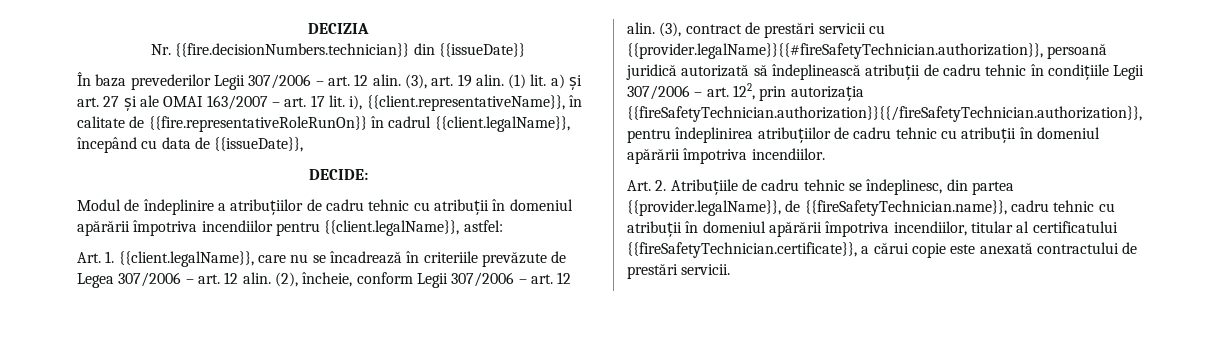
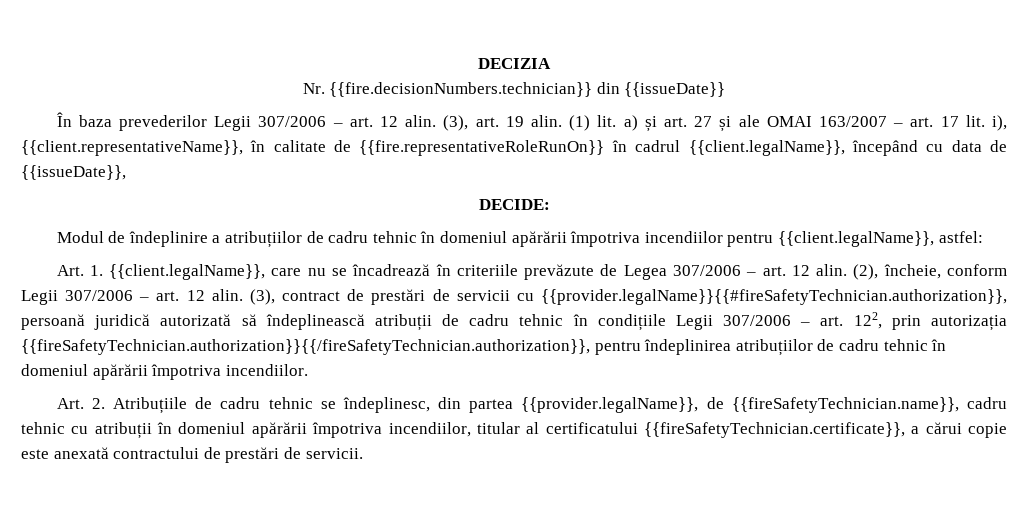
- Modul de îndeplinire a atribuțiilor de cadru tehnic cu atribuții în domeniul apărării împotriva incendiilor pentru {{client.legalName}}, astfel:
+ Modul de îndeplinire a atribuțiilor de cadru tehnic în domeniul apărării împotriva incendiilor pentru {{client.legalName}}, astfel:
- (3), contract de prestări servicii cu {{provider.legalName}}{{#fireSafetyTechnician.authorization}}, persoană juridică autorizată să îndeplinească atribuții de cadru tehnic în condițiile Legii 307/2006 – art. 122, prin autorizația {{fireSafetyTechnician.authorization}}{{/fireSafetyTechnician.authorization}}, pentru îndeplinirea atribuțiilor de cadru tehnic cu atribuții în domeniul apărării împotriva incendiilor.
+ (3), contract de prestări de servicii cu {{provider.legalName}}{{#fireSafetyTechnician.authorization}}, persoană juridică autorizată să îndeplinească atribuții de cadru tehnic în condițiile Legii 307/2006 – art. 122, prin autorizația {{fireSafetyTechnician.authorization}}{{/fireSafetyTechnician.authorization}}, pentru îndeplinirea atribuțiilor de cadru tehnic în domeniul apărării împotriva incendiilor.
- Art. 2. Atribuțiile de cadru tehnic se îndeplinesc, din partea {{provider.legalName}}, de {{fireSafetyTechnician.name}}, cadru tehnic cu atribuții în domeniul apărării împotriva incendiilor, titular al certificatului {{fireSafetyTechnician.certificate}}, a cărui copie este anexată contractului de prestări servicii.
+ Art. 2. Atribuțiile de cadru tehnic se îndeplinesc, din partea {{provider.legalName}}, de {{fireSafetyTechnician.name}}, cadru tehnic cu atribuții în domeniul apărării împotriva incendiilor, titular al certificatului {{fireSafetyTechnician.certificate}}, a cărui copie este anexată contractului de prestări de servicii.

